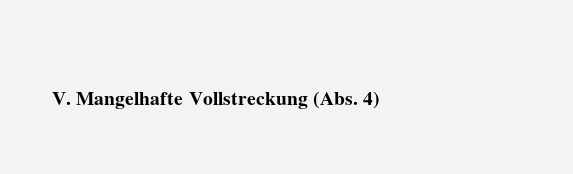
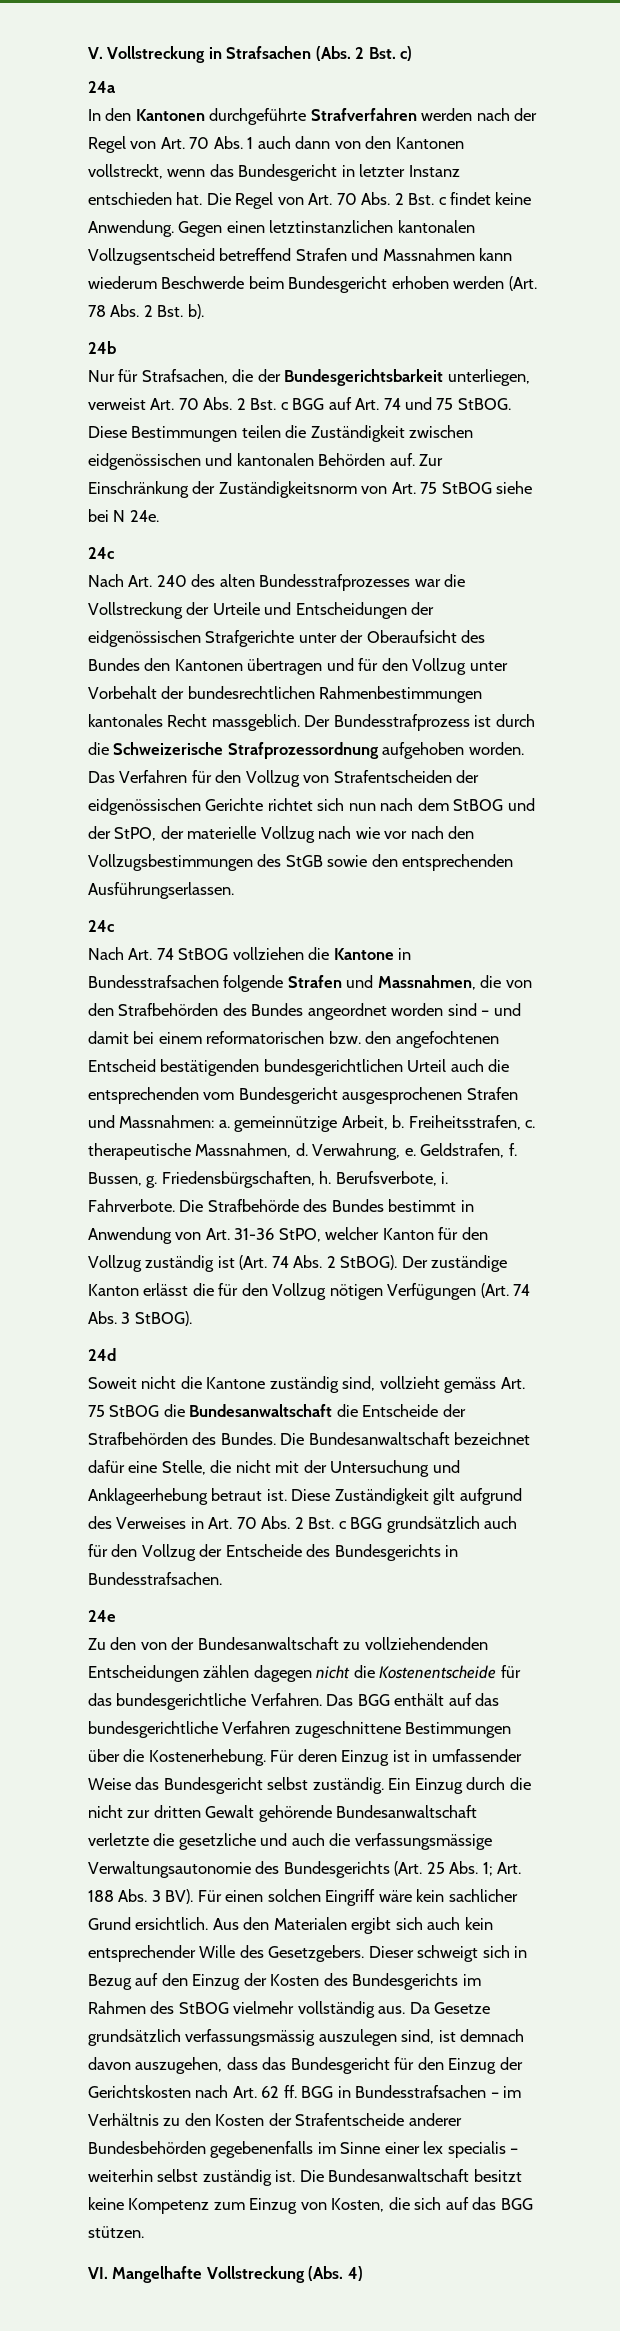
- V. Mangelhafte Vollstreckung (Abs. 4)
+ V. Vollstreckung in Strafsachen (Abs. 2 Bst. c)
+ 24a
+ In den Kantonen durchgeführte Strafverfahren werden nach der Regel von Art. 70 Abs. 1 auch dann von den Kantonen vollstreckt, wenn das Bundesgericht in letzter Instanz entschieden hat. Die Regel von Art. 70 Abs. 2 Bst. c findet keine Anwendung. Gegen einen letztinstanzlichen kantonalen Vollzugsentscheid betreffend Strafen und Massnahmen kann wiederum Beschwerde beim Bundesgericht erhoben werden (Art. 78 Abs. 2 Bst. b).
+ 24b
+ Nur für Strafsachen, die der Bundesgerichtsbarkeit unterliegen, verweist Art. 70 Abs. 2 Bst. c BGG auf Art. 74 und 75 StBOG. Diese Bestimmungen teilen die Zuständigkeit zwischen eidgenössischen und kantonalen Behörden auf. Zur Einschränkung der Zuständigkeitsnorm von Art. 75 StBOG siehe bei N 24e.
+ 24c
+ Nach Art. 240 des alten Bundesstrafprozesses war die Vollstreckung der Urteile und Entscheidungen der eidgenössischen Strafgerichte unter der Oberaufsicht des Bundes den Kantonen übertragen und für den Vollzug unter Vorbehalt der bundesrechtlichen Rahmenbestimmungen kantonales Recht massgeblich. Der Bundesstrafprozess ist durch die Schweizerische Strafprozessordnung aufgehoben worden. Das Verfahren für den Vollzug von Strafentscheiden der eidgenössischen Gerichte richtet sich nun nach dem StBOG und der StPO, der materielle Vollzug nach wie vor nach den Vollzugsbestimmungen des StGB sowie den entsprechenden Ausführungserlassen.
+ 24c
+ Nach Art. 74 StBOG vollziehen die Kantone in Bundesstrafsachen folgende Strafen und Massnahmen, die von den Strafbehörden des Bundes angeordnet worden sind – und damit bei einem reformatorischen bzw. den angefochtenen Entscheid bestätigenden bundesgerichtlichen Urteil auch die entsprechenden vom Bundesgericht ausgesprochenen Strafen und Massnahmen: a. gemeinnützige Arbeit, b. Freiheitsstrafen, c. therapeutische Massnahmen, d. Verwahrung, e. Geldstrafen, f. Bussen, g. Friedensbürgschaften, h. Berufsverbote, i. Fahrverbote. Die Strafbehörde des Bundes bestimmt in Anwendung von Art. 31-36 StPO, welcher Kanton für den Vollzug zuständig ist (Art. 74 Abs. 2 StBOG). Der zuständige Kanton erlässt die für den Vollzug nötigen Verfügungen (Art. 74 Abs. 3 StBOG).
+ 24d
+ Soweit nicht die Kantone zuständig sind, vollzieht gemäss Art. 75 StBOG die Bundesanwaltschaft die Entscheide der Strafbehörden des Bundes. Die Bundesanwaltschaft bezeichnet dafür eine Stelle, die nicht mit der Untersuchung und Anklageerhebung betraut ist. Diese Zuständigkeit gilt aufgrund des Verweises in Art. 70 Abs. 2 Bst. c BGG grundsätzlich auch für den Vollzug der Entscheide des Bundesgerichts in Bundesstrafsachen.
+ 24e
+ Zu den von der Bundesanwaltschaft zu vollziehendenden Entscheidungen zählen dagegen nicht die Kostenentscheide für das bundesgerichtliche Verfahren. Das BGG enthält auf das bundesgerichtliche Verfahren zugeschnittene Bestimmungen über die Kostenerhebung. Für deren Einzug ist in umfassender Weise das Bundesgericht selbst zuständig. Ein Einzug durch die nicht zur dritten Gewalt gehörende Bundesanwaltschaft verletzte die gesetzliche und auch die verfassungsmässige Verwaltungsautonomie des Bundesgerichts (Art. 25 Abs. 1; Art. 188 Abs. 3 BV). Für einen solchen Eingriff wäre kein sachlicher Grund ersichtlich. Aus den Materialen ergibt sich auch kein entsprechender Wille des Gesetzgebers. Dieser schweigt sich in Bezug auf den Einzug der Kosten des Bundesgerichts im Rahmen des StBOG vielmehr vollständig aus. Da Gesetze grundsätzlich verfassungsmässig auszulegen sind, ist demnach davon auszugehen, dass das Bundesgericht für den Einzug der Gerichtskosten nach Art. 62 ff. BGG in Bundesstrafsachen – im Verhältnis zu den Kosten der Strafentscheide anderer Bundesbehörden gegebenenfalls im Sinne einer lex specialis – weiterhin selbst zuständig ist. Die Bundesanwaltschaft besitzt keine Kompetenz zum Einzug von Kosten, die sich auf das BGG stützen.
+ VI. Mangelhafte Vollstreckung (Abs. 4)

